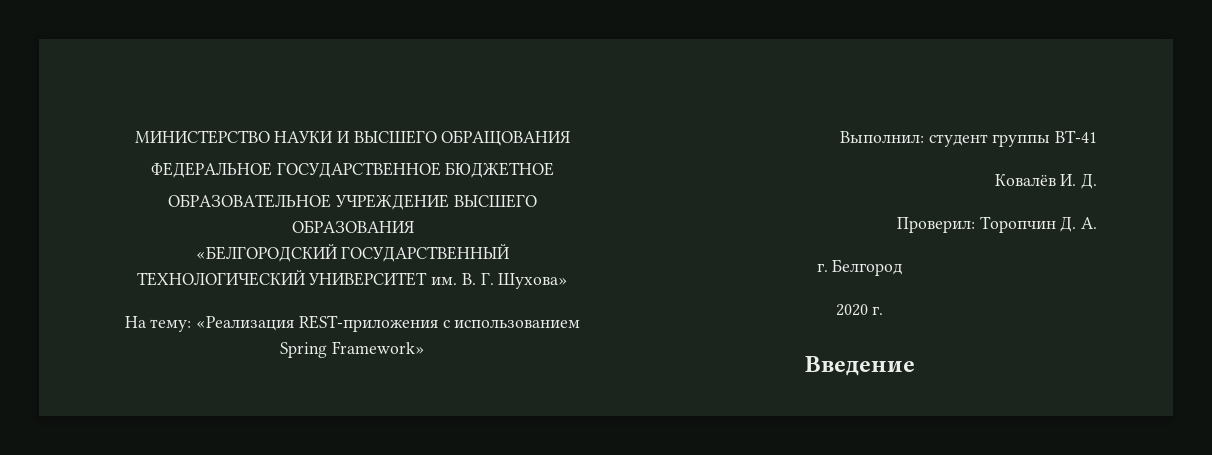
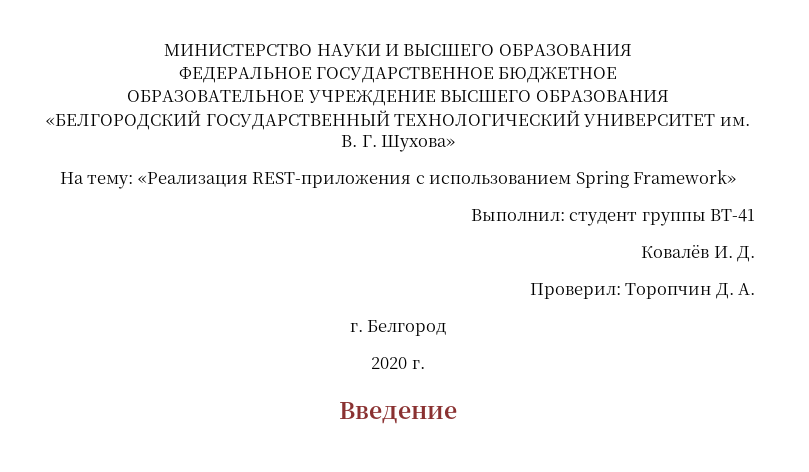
- МИНИСТЕРСТВО НАУКИ И ВЫСШЕГО ОБРАЩОВАНИЯ
+ МИНИСТЕРСТВО НАУКИ И ВЫСШЕГО ОБРАЗОВАНИЯ

